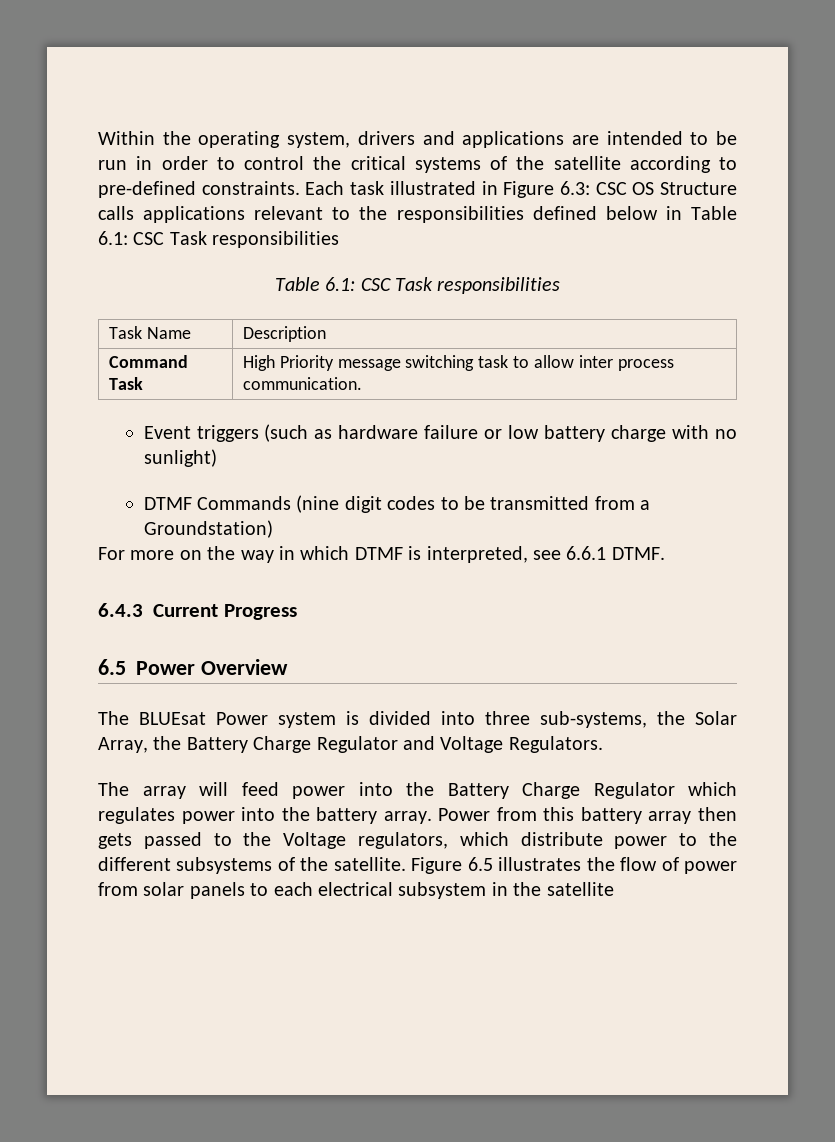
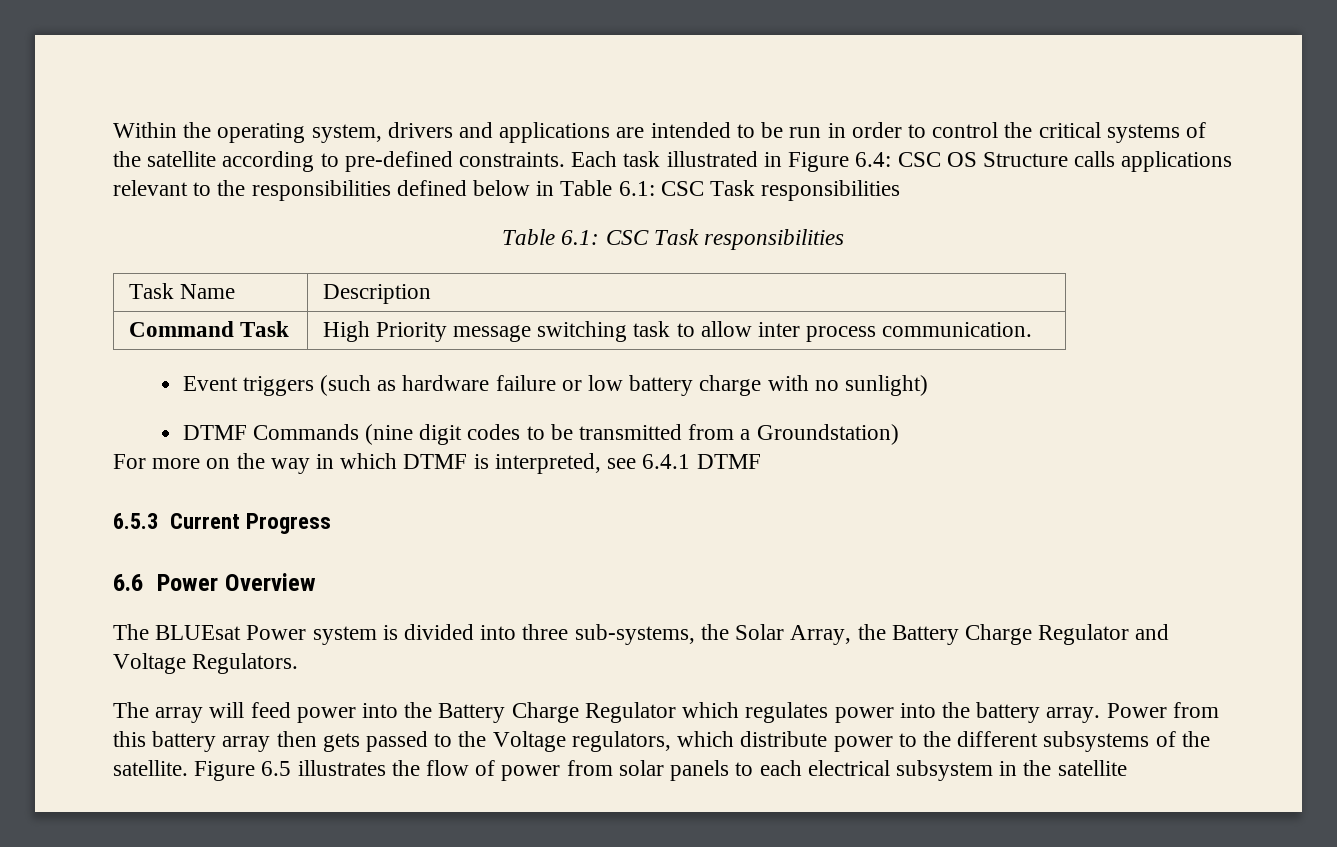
- Each task illustrated in Figure 6.3: CSC OS Structure calls applications relevant to the responsibilities defined below in Table 6.1: CSC Task responsibilities
+ Each task illustrated in Figure 6.4: CSC OS Structure calls applications relevant to the responsibilities defined below in Table 6.1: CSC Task responsibilities
- For more on the way in which DTMF is interpreted, see 6.6.1 DTMF.
- 6.4.3 Current Progress
+ For more on the way in which DTMF is interpreted, see 6.4.1 DTMF
+ 6.5.3 Current Progress
- 6.5 Power Overview
+ 6.6 Power Overview

